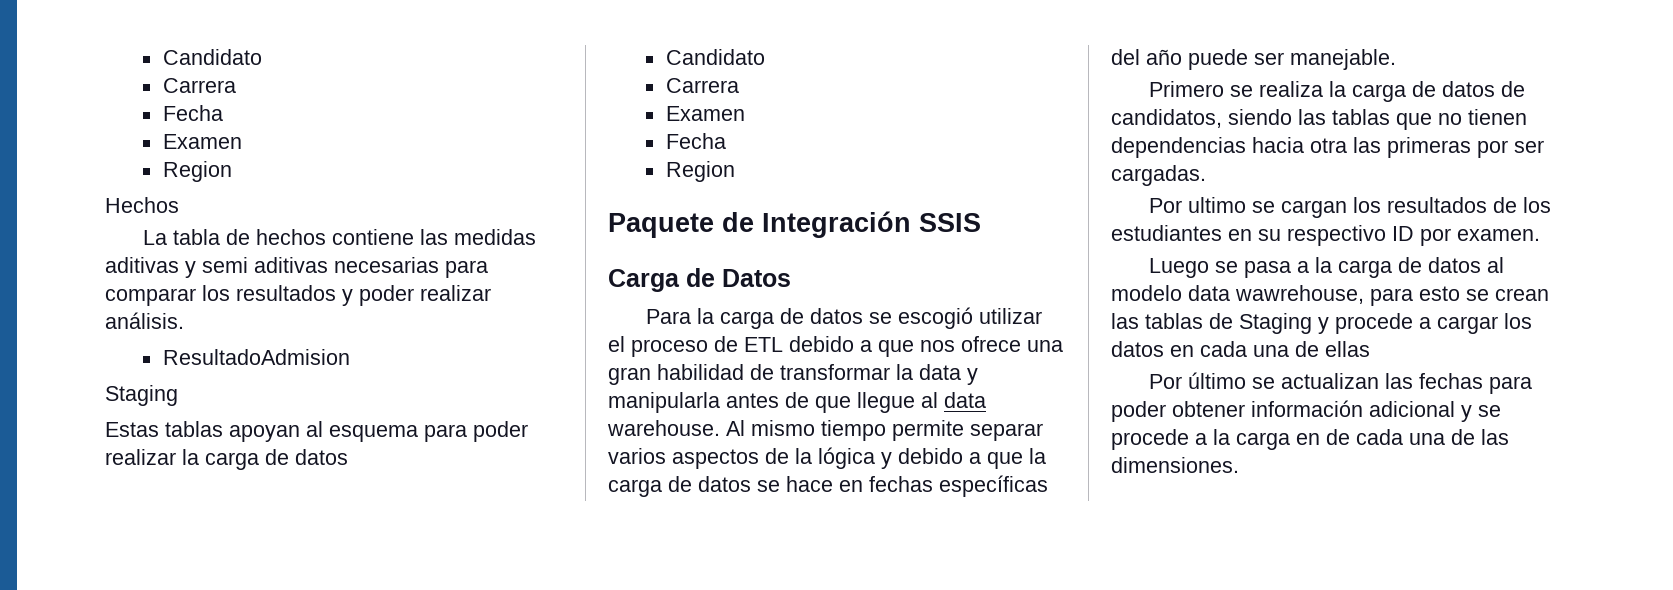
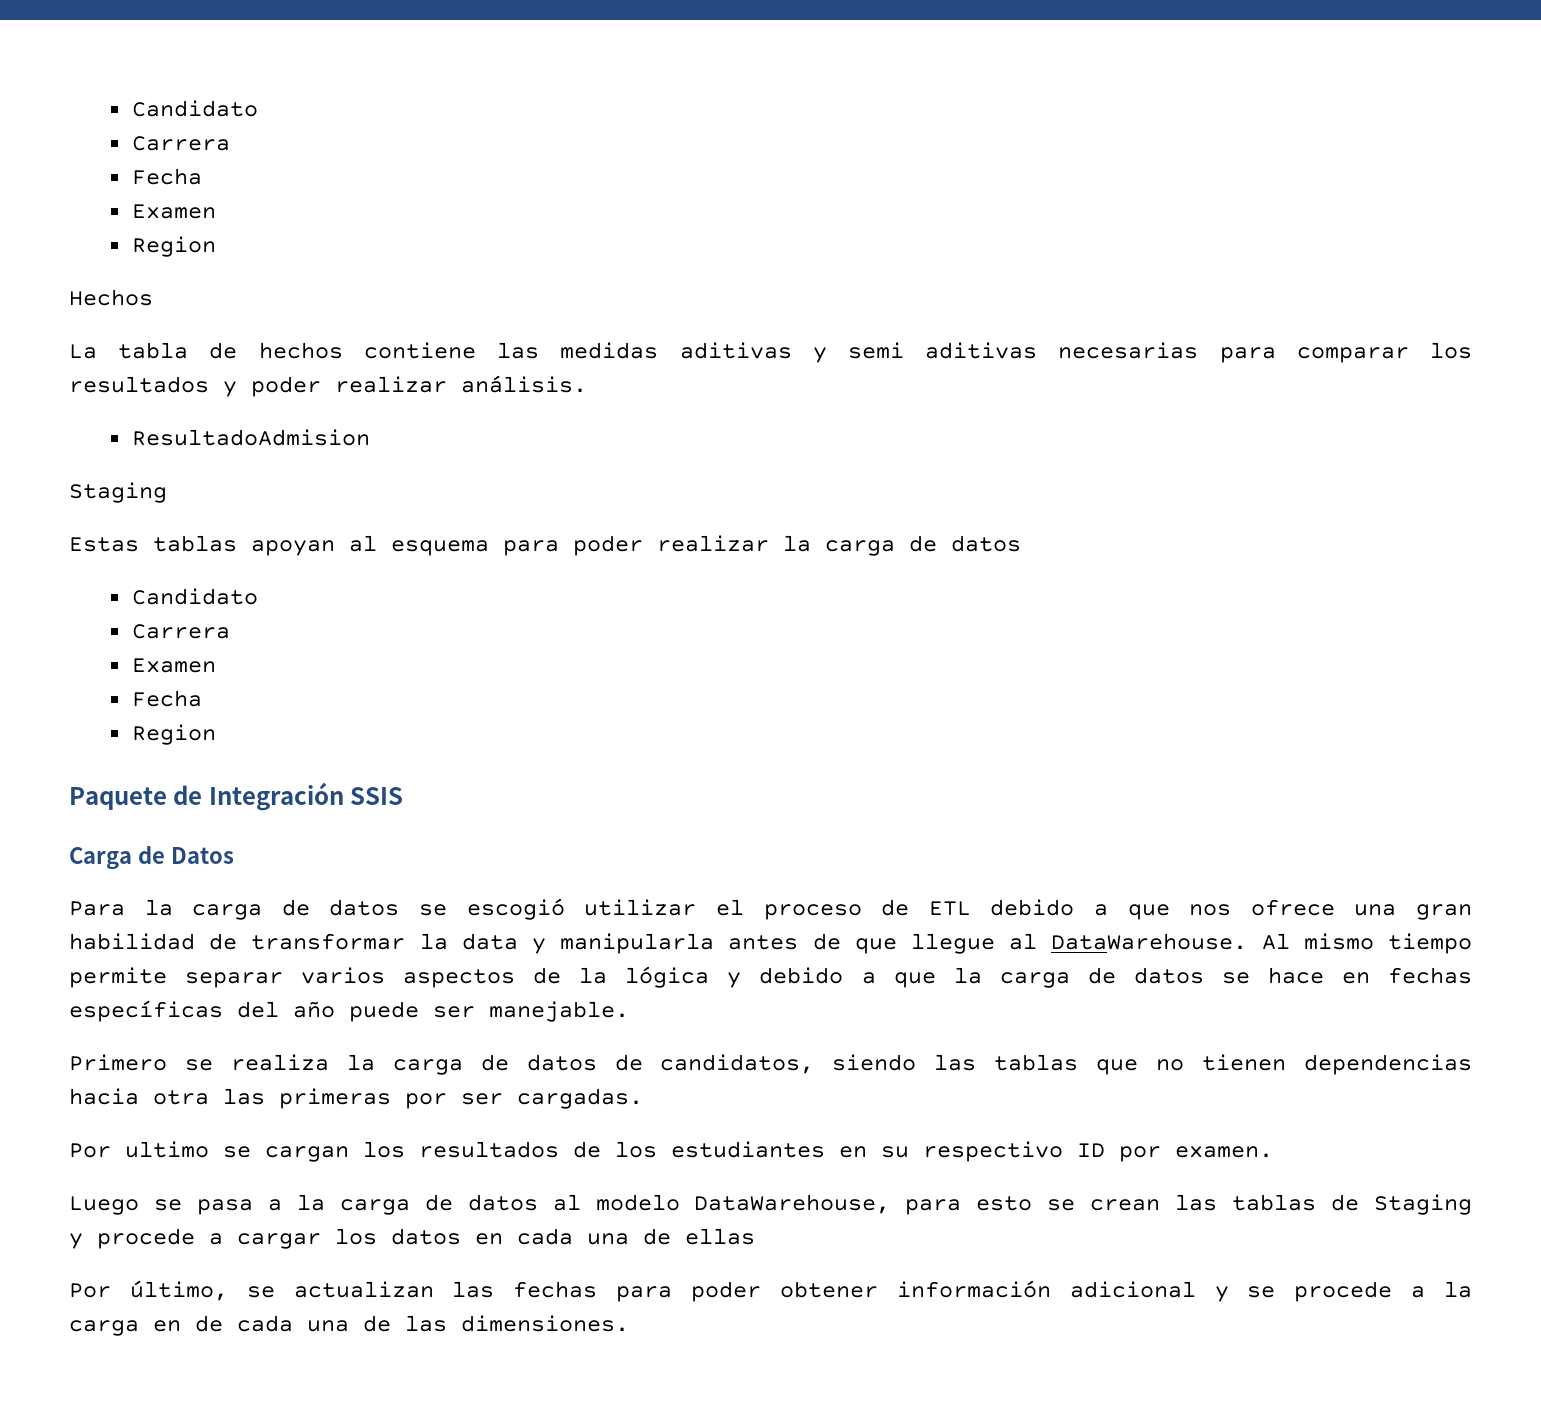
- Para la carga de datos se escogió utilizar el proceso de ETL debido a que nos ofrece una gran habilidad de transformar la data y manipularla antes de que llegue al data warehouse.
+ Para la carga de datos se escogió utilizar el proceso de ETL debido a que nos ofrece una gran habilidad de transformar la data y manipularla antes de que llegue al DataWarehouse.
- Luego se pasa a la carga de datos al modelo data wawrehouse, para esto se crean las tablas de Staging y procede a cargar los datos en cada una de ellas
+ Luego se pasa a la carga de datos al modelo DataWarehouse, para esto se crean las tablas de Staging y procede a cargar los datos en cada una de ellas
- Por último se actualizan las fechas para poder obtener información adicional y se procede a la carga en de cada una de las dimensiones.
+ Por último, se actualizan las fechas para poder obtener información adicional y se procede a la carga en de cada una de las dimensiones.

